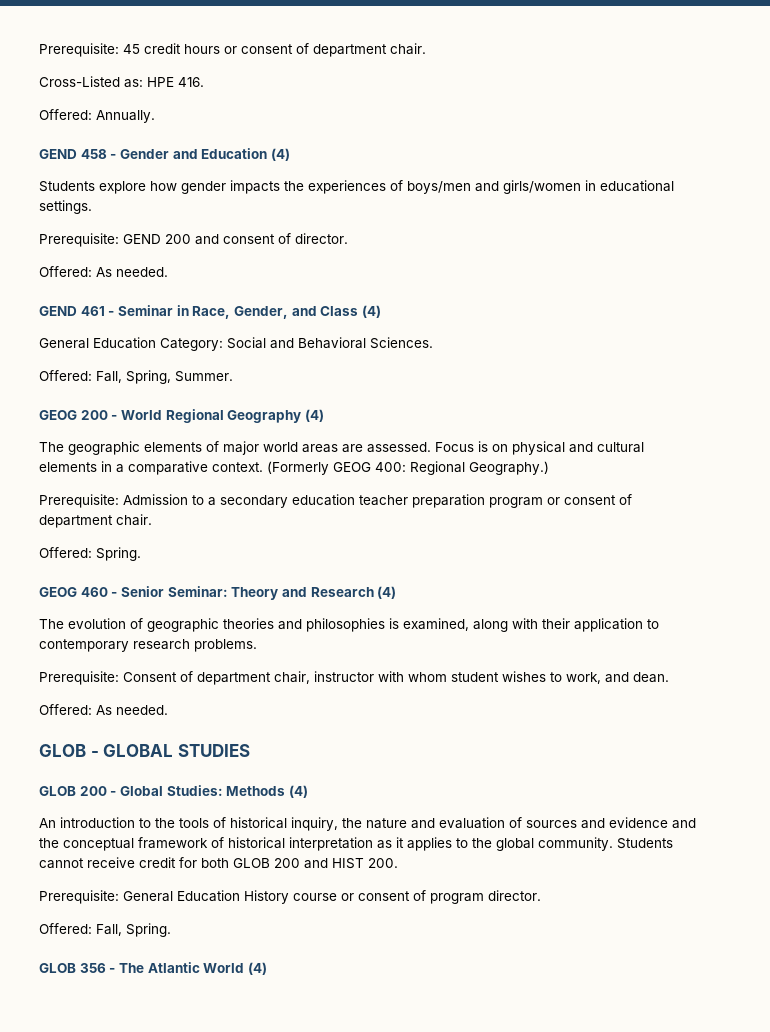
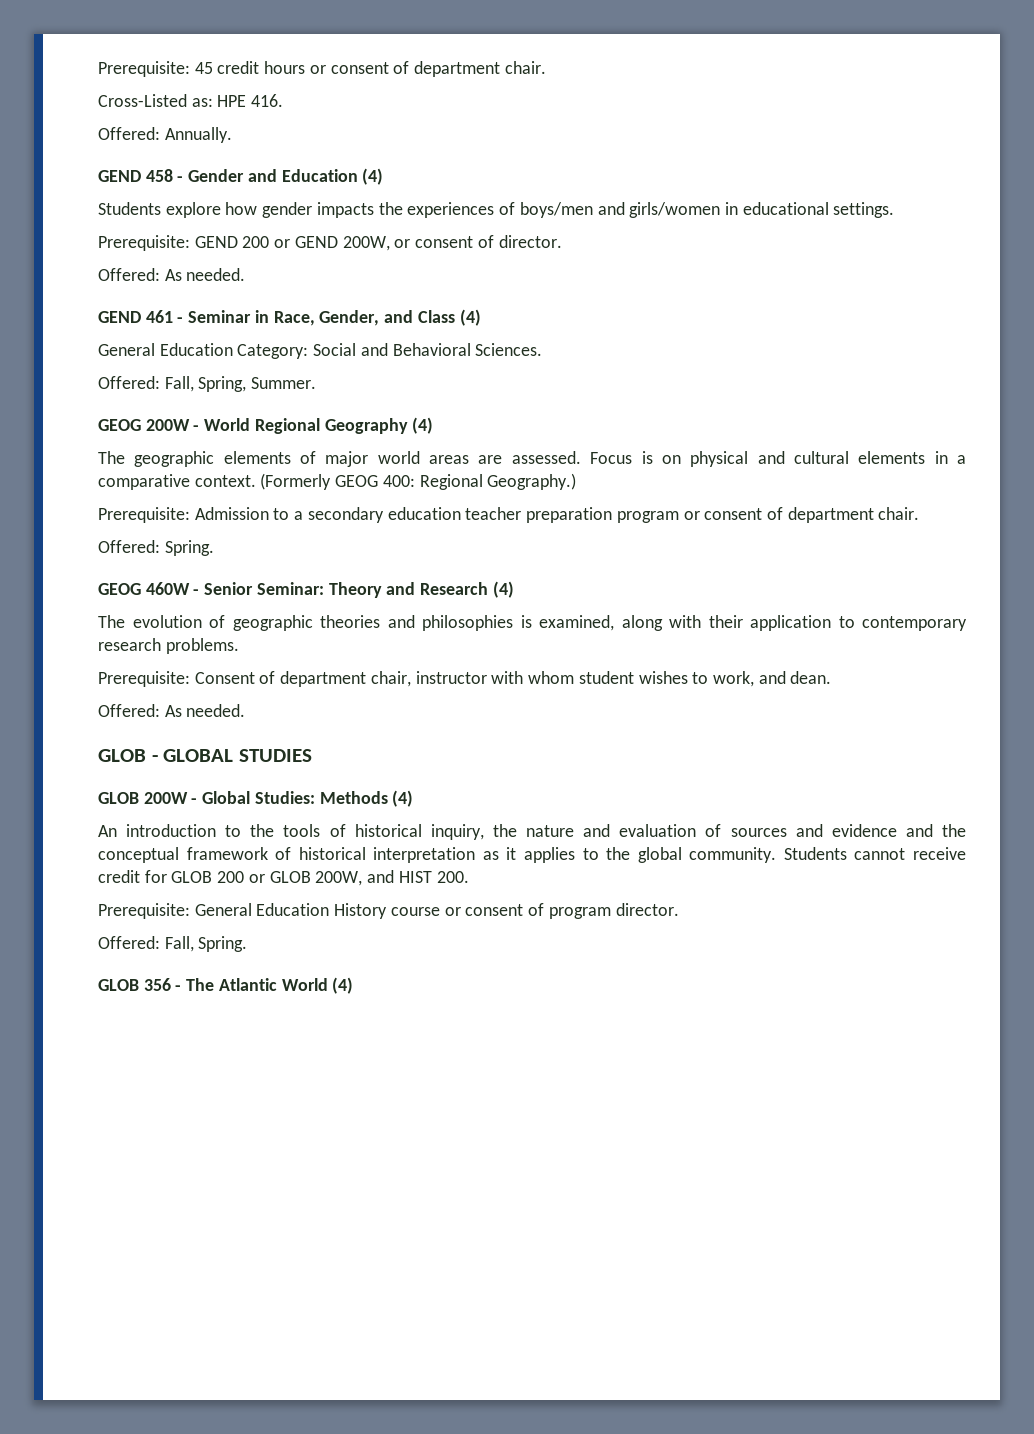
- Prerequisite: GEND 200 and consent of director.
+ Prerequisite: GEND 200 or GEND 200W, or consent of director.
- GEOG 200 - World Regional Geography (4)
+ GEOG 200W - World Regional Geography (4)
- GEOG 460 - Senior Seminar: Theory and Research (4)
+ GEOG 460W - Senior Seminar: Theory and Research (4)
- GLOB 200 - Global Studies: Methods (4)
+ GLOB 200W - Global Studies: Methods (4)
- Students cannot receive credit for both GLOB 200 and HIST 200.
+ Students cannot receive credit for GLOB 200 or GLOB 200W, and HIST 200.

